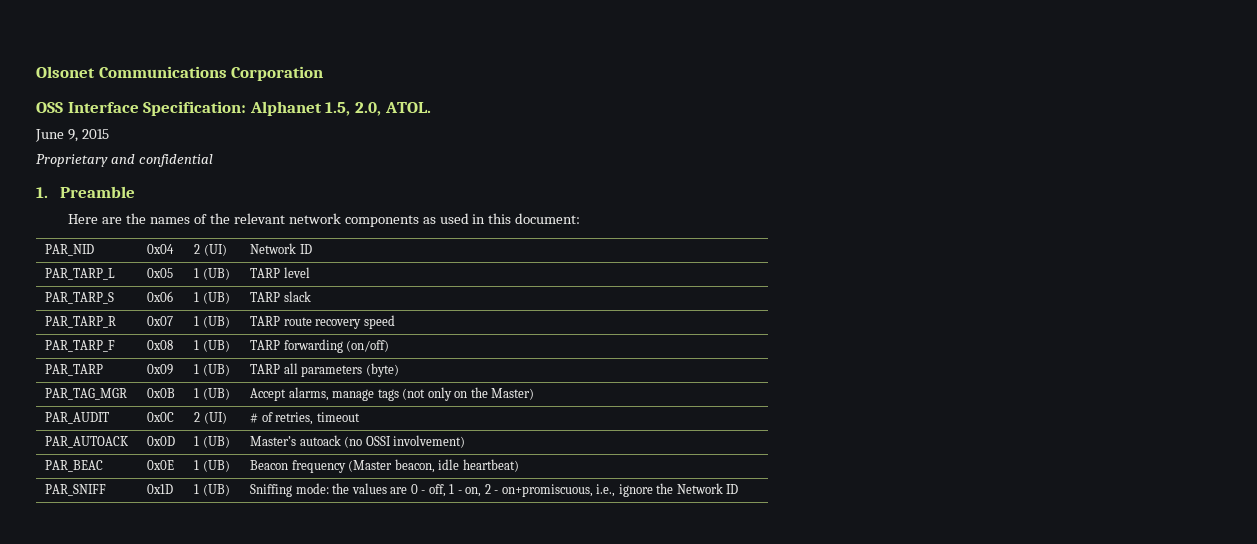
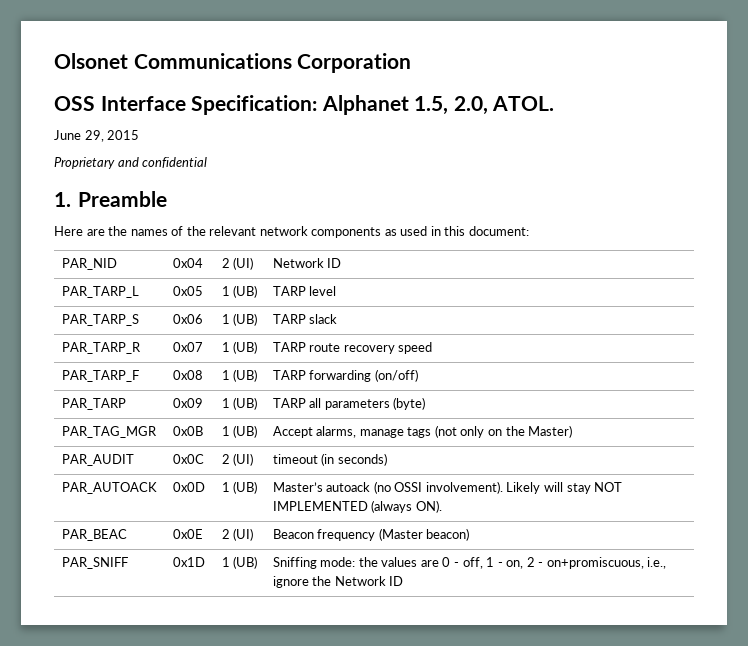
- June 9, 2015
+ June 29, 2015
- PAR_AUDIT | 0x0C | 2 (UI) | # of retries, timeout
+ PAR_AUDIT | 0x0C | 2 (UI) | timeout (in seconds)
- PAR_AUTOACK | 0x0D | 1 (UB) | Master’s autoack (no OSSI involvement)
+ PAR_AUTOACK | 0x0D | 1 (UB) | Master’s autoack (no OSSI involvement). Likely will stay NOT IMPLEMENTED (always ON).
- PAR_BEAC | 0x0E | 1 (UB) | Beacon frequency (Master beacon, idle heartbeat)
+ PAR_BEAC | 0x0E | 2 (UI) | Beacon frequency (Master beacon)

